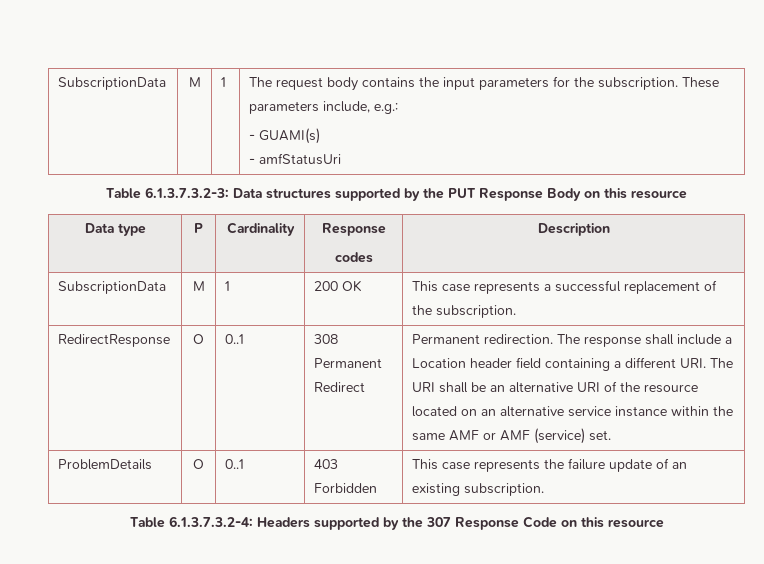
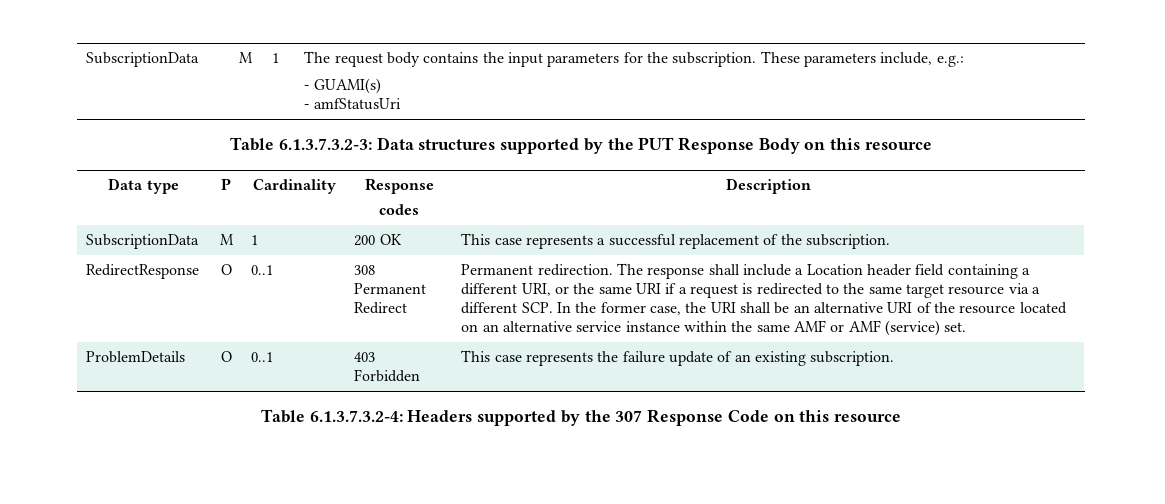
- The response shall include a Location header field containing a different URI. The URI shall be an alternative URI of the resource located on an alternative service instance within the same AMF or AMF (service) set.
+ The response shall include a Location header field containing a different URI, or the same URI if a request is redirected to the same target resource via a different SCP. In the former case, the URI shall be an alternative URI of the resource located on an alternative service instance within the same AMF or AMF (service) set.

